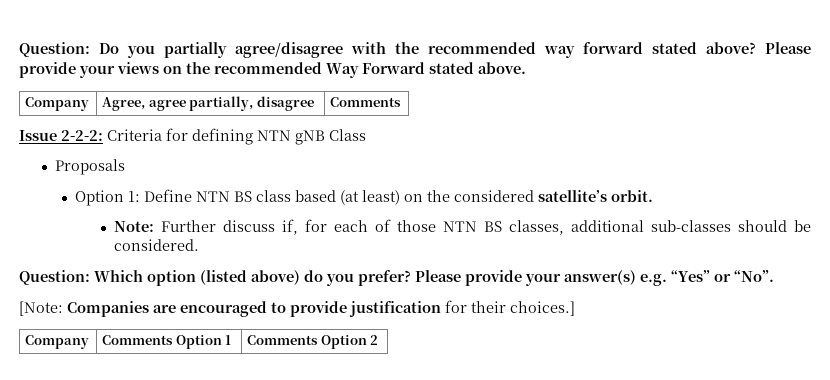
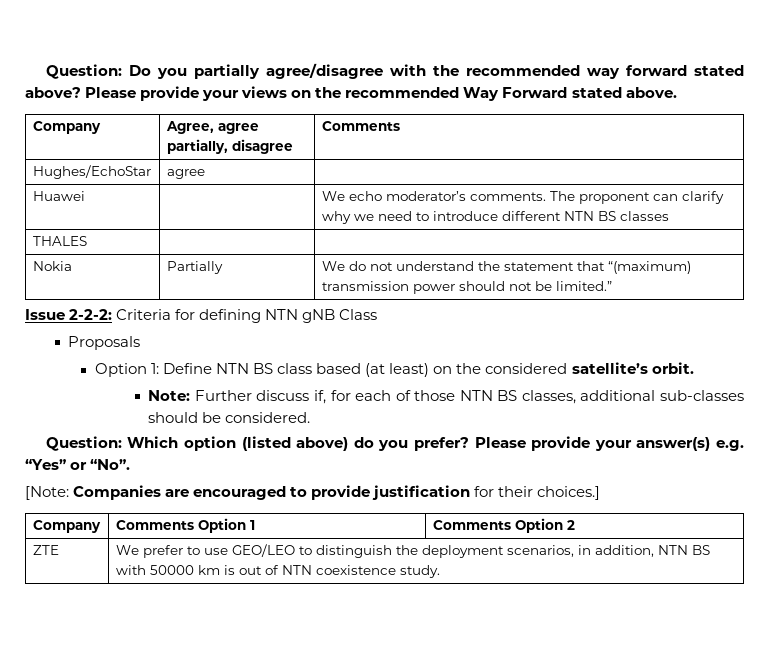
+ Hughes/EchoStar | agree |
+ Huawei | | We echo moderator’s comments. The proponent can clarify why we need to introduce different NTN BS classes
+ THALES | |
+ Nokia | Partially | We do not understand the statement that “(maximum) transmission power should not be limited.”
+ ZTE | We prefer to use GEO/LEO to distinguish the deployment scenarios, in addition, NTN BS with 50000 km is out of NTN coexistence study.

